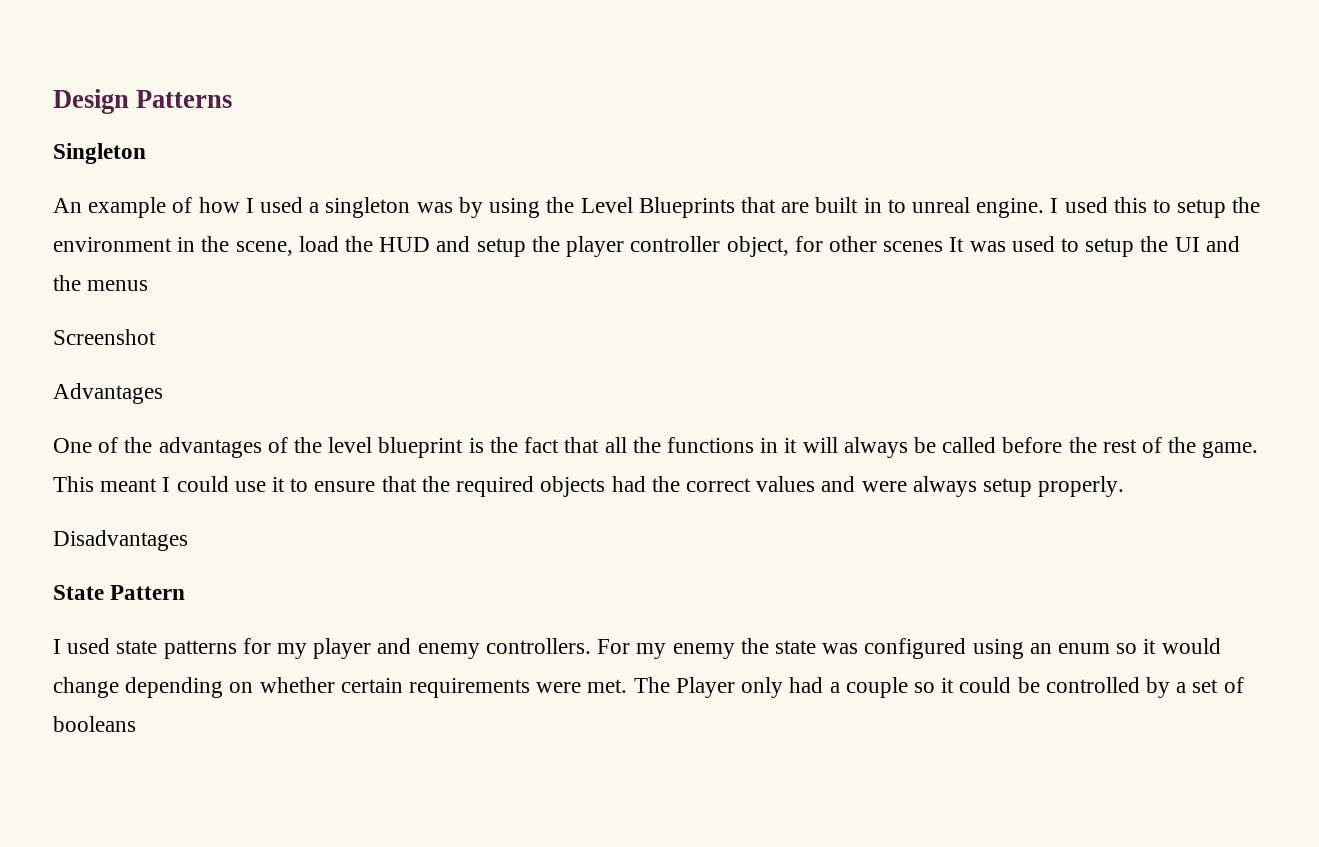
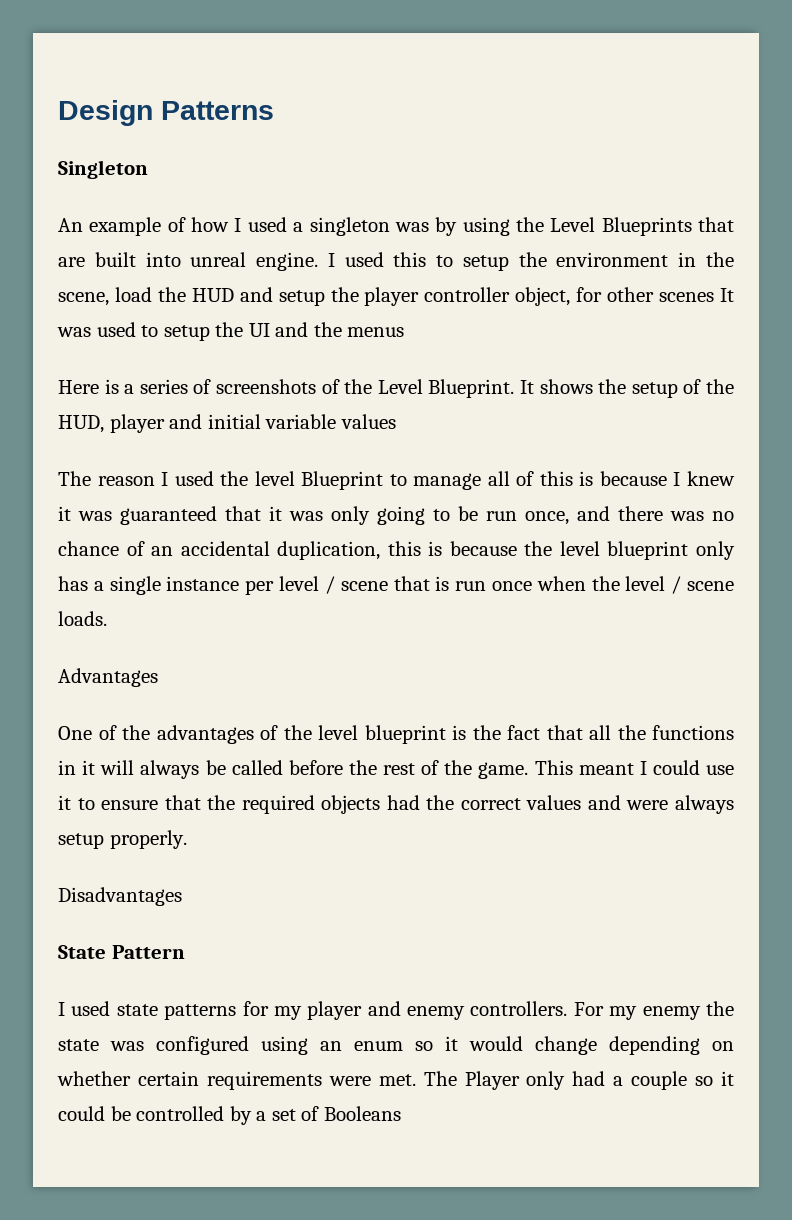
- An example of how I used a singleton was by using the Level Blueprints that are built in to unreal engine.
+ An example of how I used a singleton was by using the Level Blueprints that are built into unreal engine.
- Screenshot
+ Here is a series of screenshots of the Level Blueprint. It shows the setup of the HUD, player and initial variable values
+ The reason I used the level Blueprint to manage all of this is because I knew it was guaranteed that it was only going to be run once, and there was no chance of an accidental duplication, this is because the level blueprint only has a single instance per level / scene that is run once when the level / scene loads.
- The Player only had a couple so it could be controlled by a set of booleans
+ The Player only had a couple so it could be controlled by a set of Booleans

